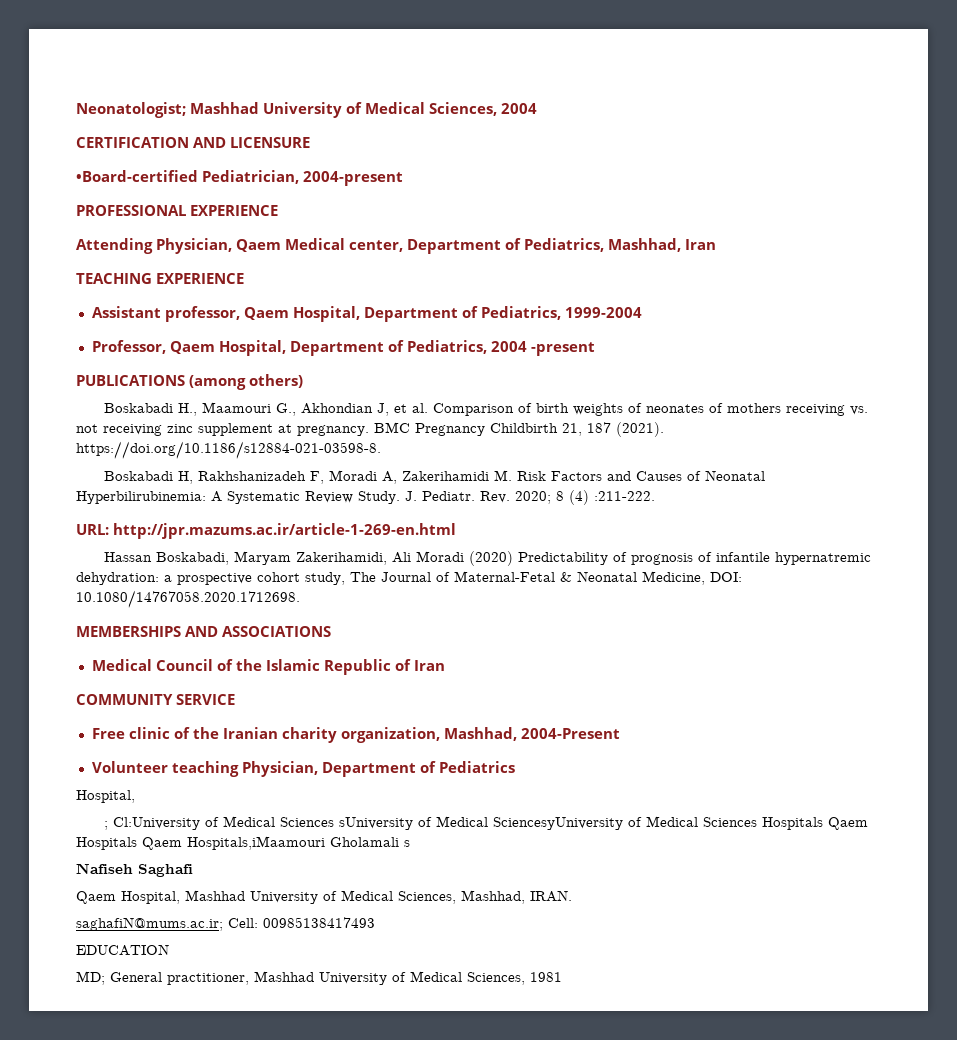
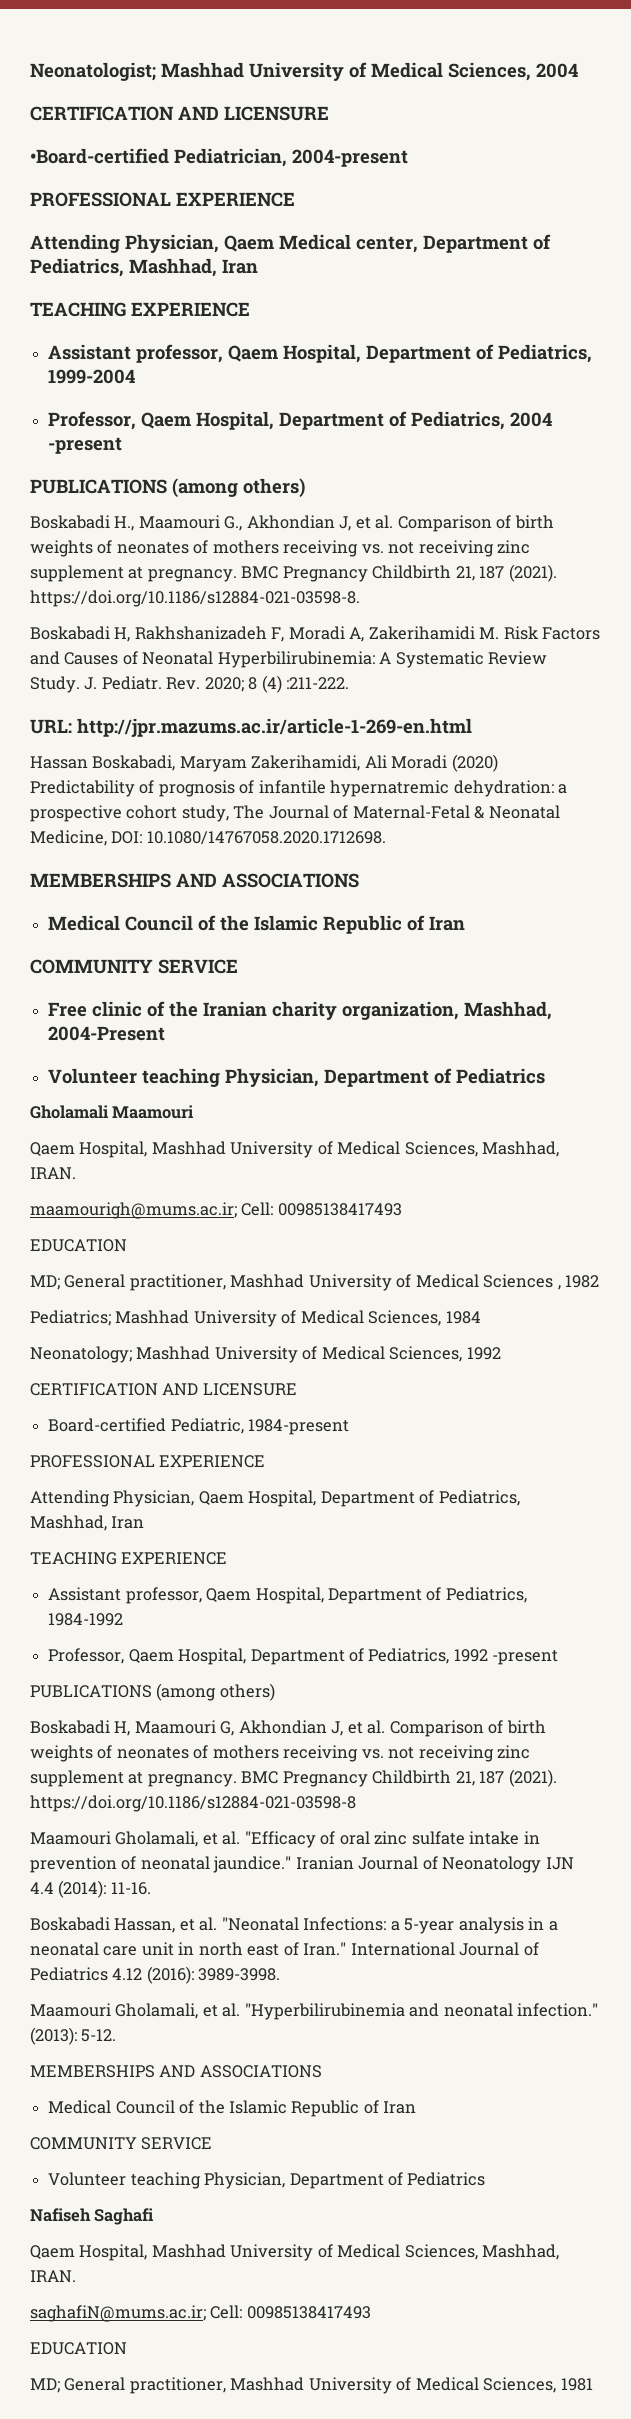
  Free clinic of the Iranian charity organization, Mashhad, 2004-Present
  Volunteer teaching Physician, Department of Pediatrics
- Hospital,
- ; Cl:University of Medical Sciences sUniversity of Medical SciencesyUniversity of Medical Sciences Hospitals Qaem Hospitals Qaem Hospitals,iMaamouri Gholamali s
+ Gholamali Maamouri
+ Qaem Hospital, Mashhad University of Medical Sciences, Mashhad, IRAN.
+ maamourigh@mums.ac.ir; Cell: 00985138417493
+ EDUCATION
+ MD; General practitioner, Mashhad University of Medical Sciences , 1982
+ Pediatrics; Mashhad University of Medical Sciences, 1984
+ Neonatology; Mashhad University of Medical Sciences, 1992
+ CERTIFICATION AND LICENSURE
+ Board-certified Pediatric, 1984-present
+ PROFESSIONAL EXPERIENCE
+ Attending Physician, Qaem Hospital, Department of Pediatrics, Mashhad, Iran
+ TEACHING EXPERIENCE
+ Assistant professor, Qaem Hospital, Department of Pediatrics, 1984-1992
+ Professor, Qaem Hospital, Department of Pediatrics, 1992 -present
+ PUBLICATIONS (among others)
+ Boskabadi H, Maamouri G, Akhondian J, et al. Comparison of birth weights of neonates of mothers receiving vs. not receiving zinc supplement at pregnancy. BMC Pregnancy Childbirth 21, 187 (2021). https://doi.org/10.1186/s12884-021-03598-8
+ Maamouri Gholamali, et al. "Efficacy of oral zinc sulfate intake in prevention of neonatal jaundice." Iranian Journal of Neonatology IJN 4.4 (2014): 11-16.
+ Boskabadi Hassan, et al. "Neonatal Infections: a 5-year analysis in a neonatal care unit in north east of Iran." International Journal of Pediatrics 4.12 (2016): 3989-3998.
+ Maamouri Gholamali, et al. "Hyperbilirubinemia and neonatal infection." (2013): 5-12.
+ MEMBERSHIPS AND ASSOCIATIONS
+ Medical Council of the Islamic Republic of Iran
+ COMMUNITY SERVICE
+ Volunteer teaching Physician, Department of Pediatrics

